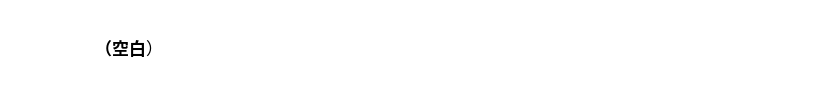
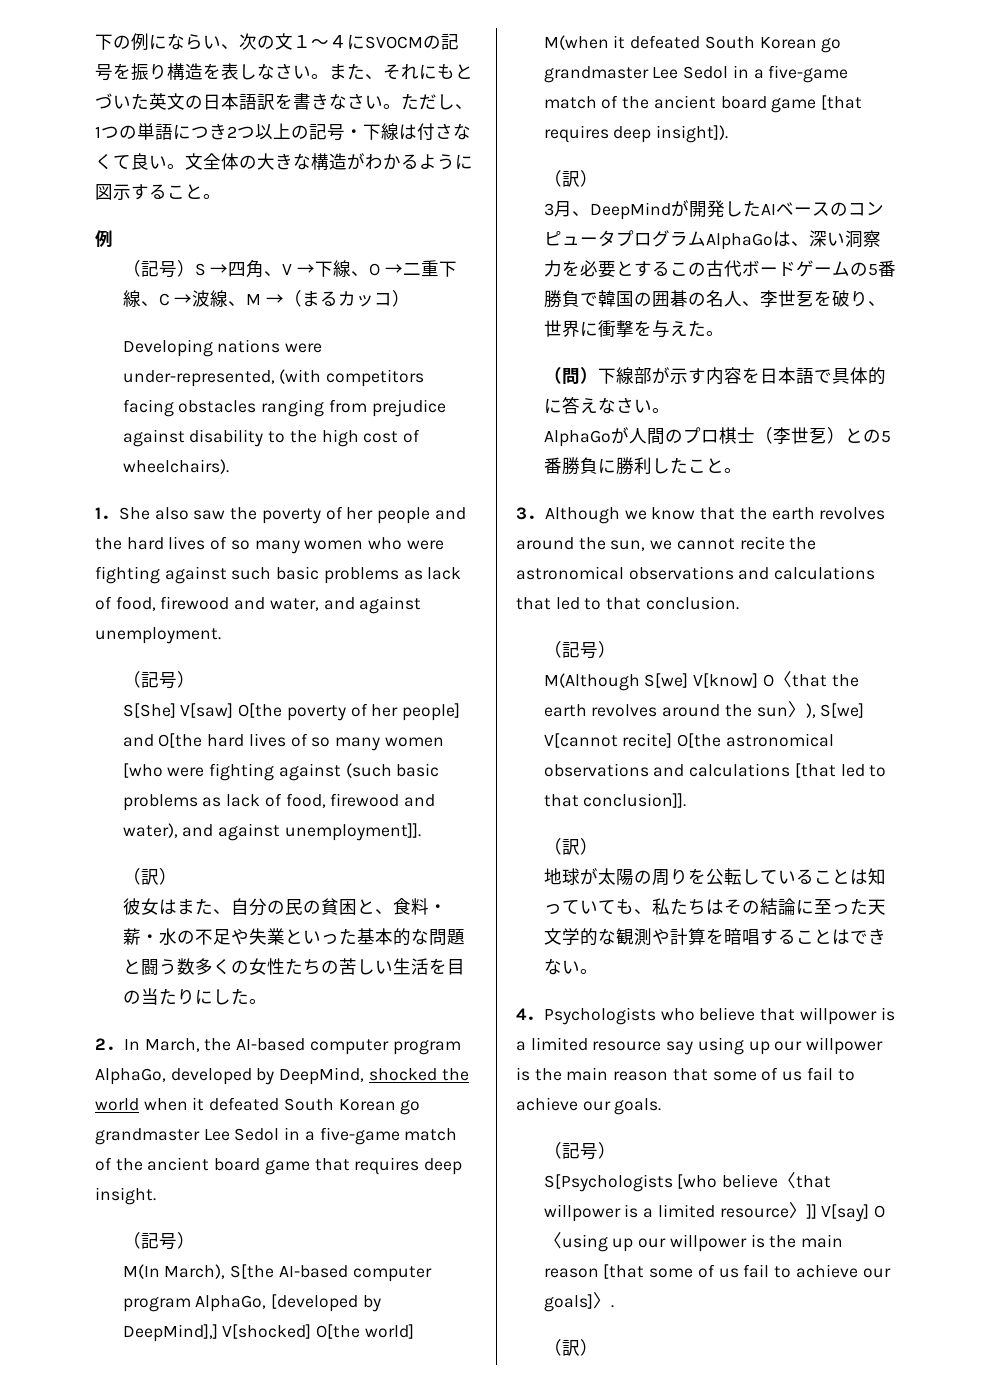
- （空白）
+ 下の例にならい、次の文１〜４にSVOCMの記号を振り構造を表しなさい。また、それにもとづいた英文の日本語訳を書きなさい。ただし、1つの単語につき2つ以上の記号・下線は付さなくて良い。文全体の大きな構造がわかるように図示すること。
+ 例
+ （記号）S →四角、V →下線、O →二重下線、C →波線、M →（まるカッコ）
+ Developing nations were under-represented, (with competitors facing obstacles ranging from prejudice against disability to the high cost of wheelchairs).
+ 1．She also saw the poverty of her people and the hard lives of so many women who were fighting against such basic problems as lack of food, firewood and water, and against unemployment.
+ （記号）
+ S[She] V[saw] O[the poverty of her people] and O[the hard lives of so many women [who were fighting against (such basic problems as lack of food, firewood and water), and against unemployment]].
+ （訳）
+ 彼女はまた、自分の民の貧困と、食料・薪・水の不足や失業といった基本的な問題と闘う数多くの女性たちの苦しい生活を目の当たりにした。
+ 2．In March, the AI-based computer program AlphaGo, developed by DeepMind, shocked the world when it defeated South Korean go grandmaster Lee Sedol in a five-game match of the ancient board game that requires deep insight.
+ （記号）
+ M(In March), S[the AI-based computer program AlphaGo, [developed by DeepMind],] V[shocked] O[the world] M(when it defeated South Korean go grandmaster Lee Sedol in a five-game match of the ancient board game [that requires deep insight]).
+ （訳）
+ 3月、DeepMindが開発したAIベースのコンピュータプログラムAlphaGoは、深い洞察力を必要とするこの古代ボードゲームの5番勝負で韓国の囲碁の名人、李世乭を破り、世界に衝撃を与えた。
+ （問）下線部が示す内容を日本語で具体的に答えなさい。
+ AlphaGoが人間のプロ棋士（李世乭）との5番勝負に勝利したこと。
+ 3．Although we know that the earth revolves around the sun, we cannot recite the astronomical observations and calculations that led to that conclusion.
+ （記号）
+ M(Although S[we] V[know] O〈that the earth revolves around the sun〉), S[we] V[cannot recite] O[the astronomical observations and calculations [that led to that conclusion]].
+ （訳）
+ 地球が太陽の周りを公転していることは知っていても、私たちはその結論に至った天文学的な観測や計算を暗唱することはできない。
+ 4．Psychologists who believe that willpower is a limited resource say using up our willpower is the main reason that some of us fail to achieve our goals.
+ （記号）
+ S[Psychologists [who believe〈that willpower is a limited resource〉]] V[say] O〈using up our willpower is the main reason [that some of us fail to achieve our goals]〉.
+ （訳）

